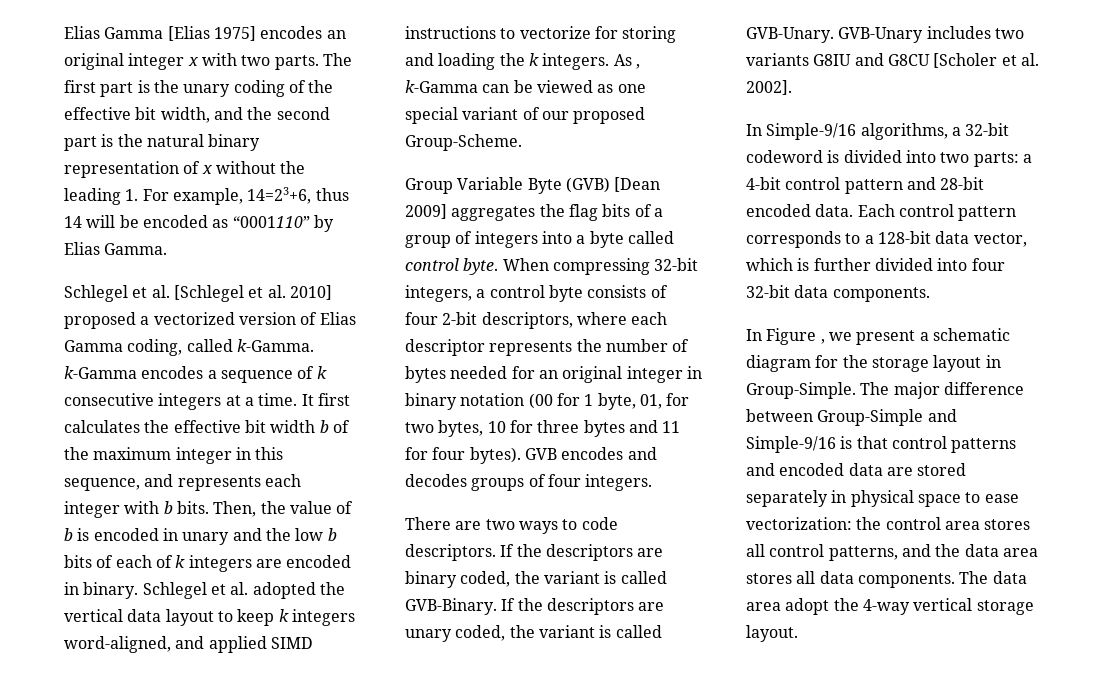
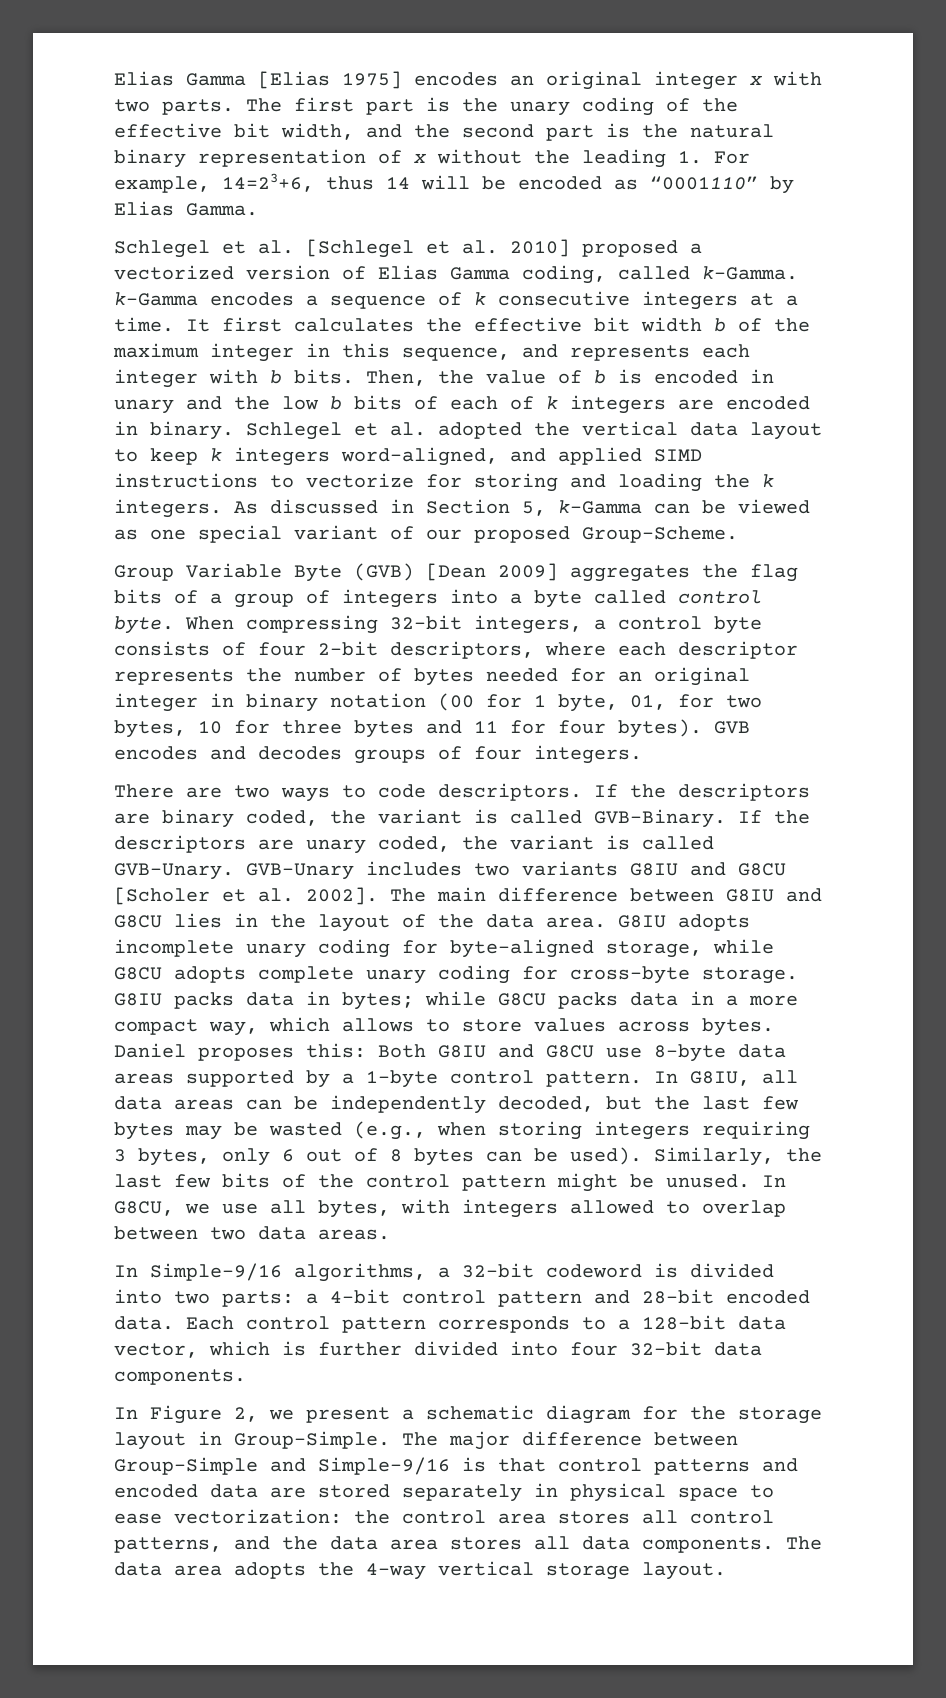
- As , k-Gamma can be viewed as one special variant of our proposed Group-Scheme.
+ As discussed in Section 5, k-Gamma can be viewed as one special variant of our proposed Group-Scheme.
+ The main difference between G8IU and G8CU lies in the layout of the data area. G8IU adopts incomplete unary coding for byte-aligned storage, while G8CU adopts complete unary coding for cross-byte storage. G8IU packs data in bytes; while G8CU packs data in a more compact way, which allows to store values across bytes. Daniel proposes this: Both G8IU and G8CU use 8-byte data areas supported by a 1-byte control pattern. In G8IU, all data areas can be independently decoded, but the last few bytes may be wasted (e.g., when storing integers requiring 3 bytes, only 6 out of 8 bytes can be used). Similarly, the last few bits of the control pattern might be unused. In G8CU, we use all bytes, with integers allowed to overlap between two data areas.
- In Figure , we present a schematic diagram for the storage layout in Group-Simple.
+ In Figure 2, we present a schematic diagram for the storage layout in Group-Simple.
- The data area adopt the 4-way vertical storage layout.
+ The data area adopts the 4-way vertical storage layout.

